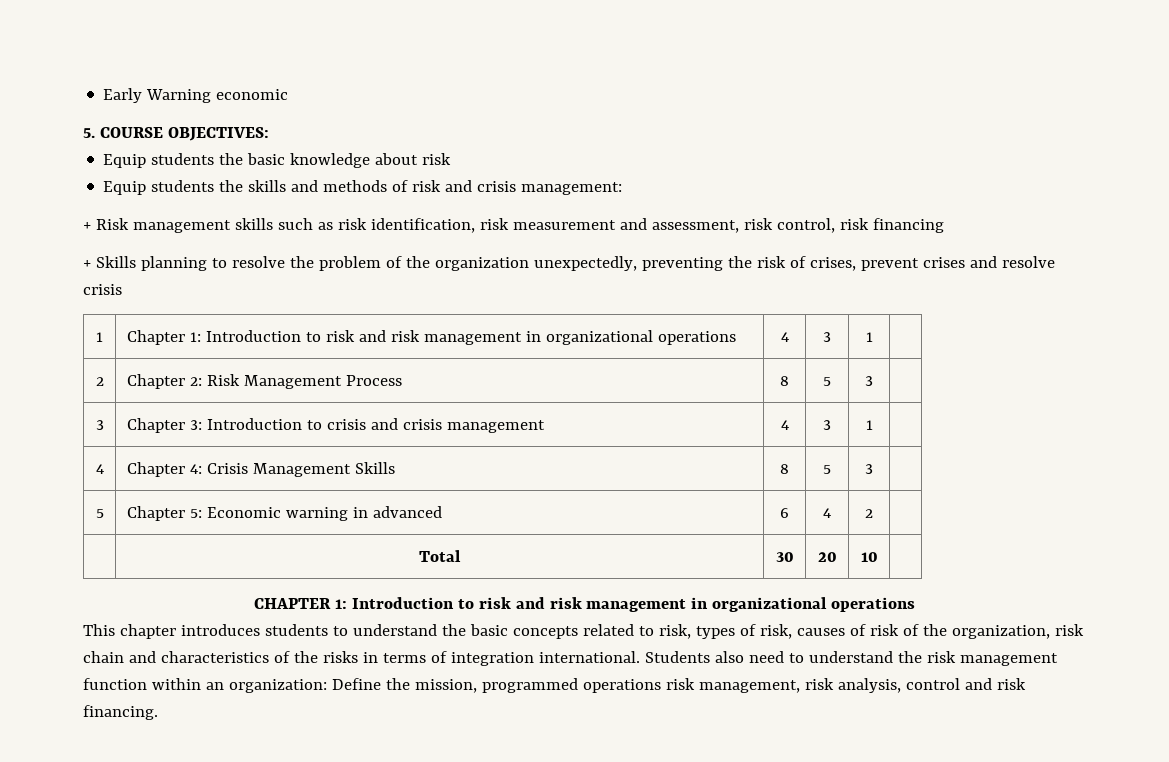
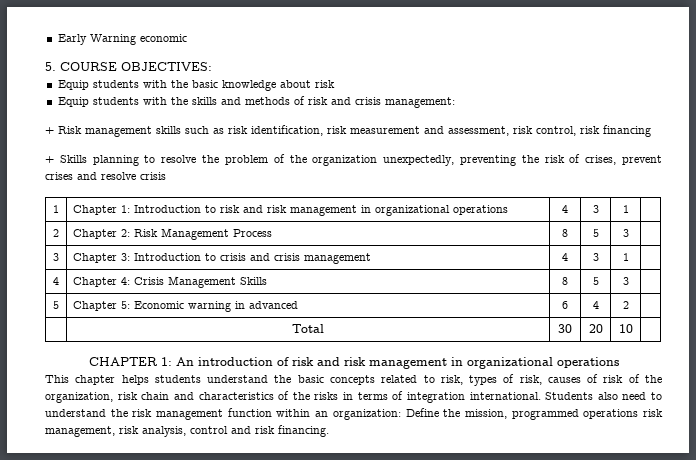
- Equip students the basic knowledge about risk
+ Equip students with the basic knowledge about risk
- Equip students the skills and methods of risk and crisis management:
+ Equip students with the skills and methods of risk and crisis management:
- CHAPTER 1: Introduction to risk and risk management in organizational operations
+ CHAPTER 1: An introduction of risk and risk management in organizational operations
- This chapter introduces students to understand the basic concepts related to risk, types of risk, causes of risk of the organization, risk chain and characteristics of the risks in terms of integration international.
+ This chapter helps students understand the basic concepts related to risk, types of risk, causes of risk of the organization, risk chain and characteristics of the risks in terms of integration international.

